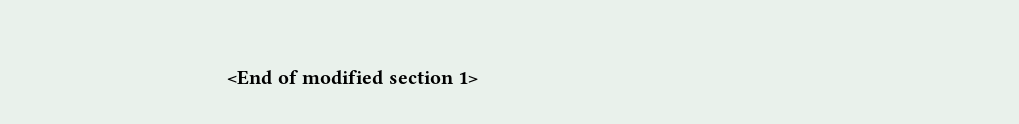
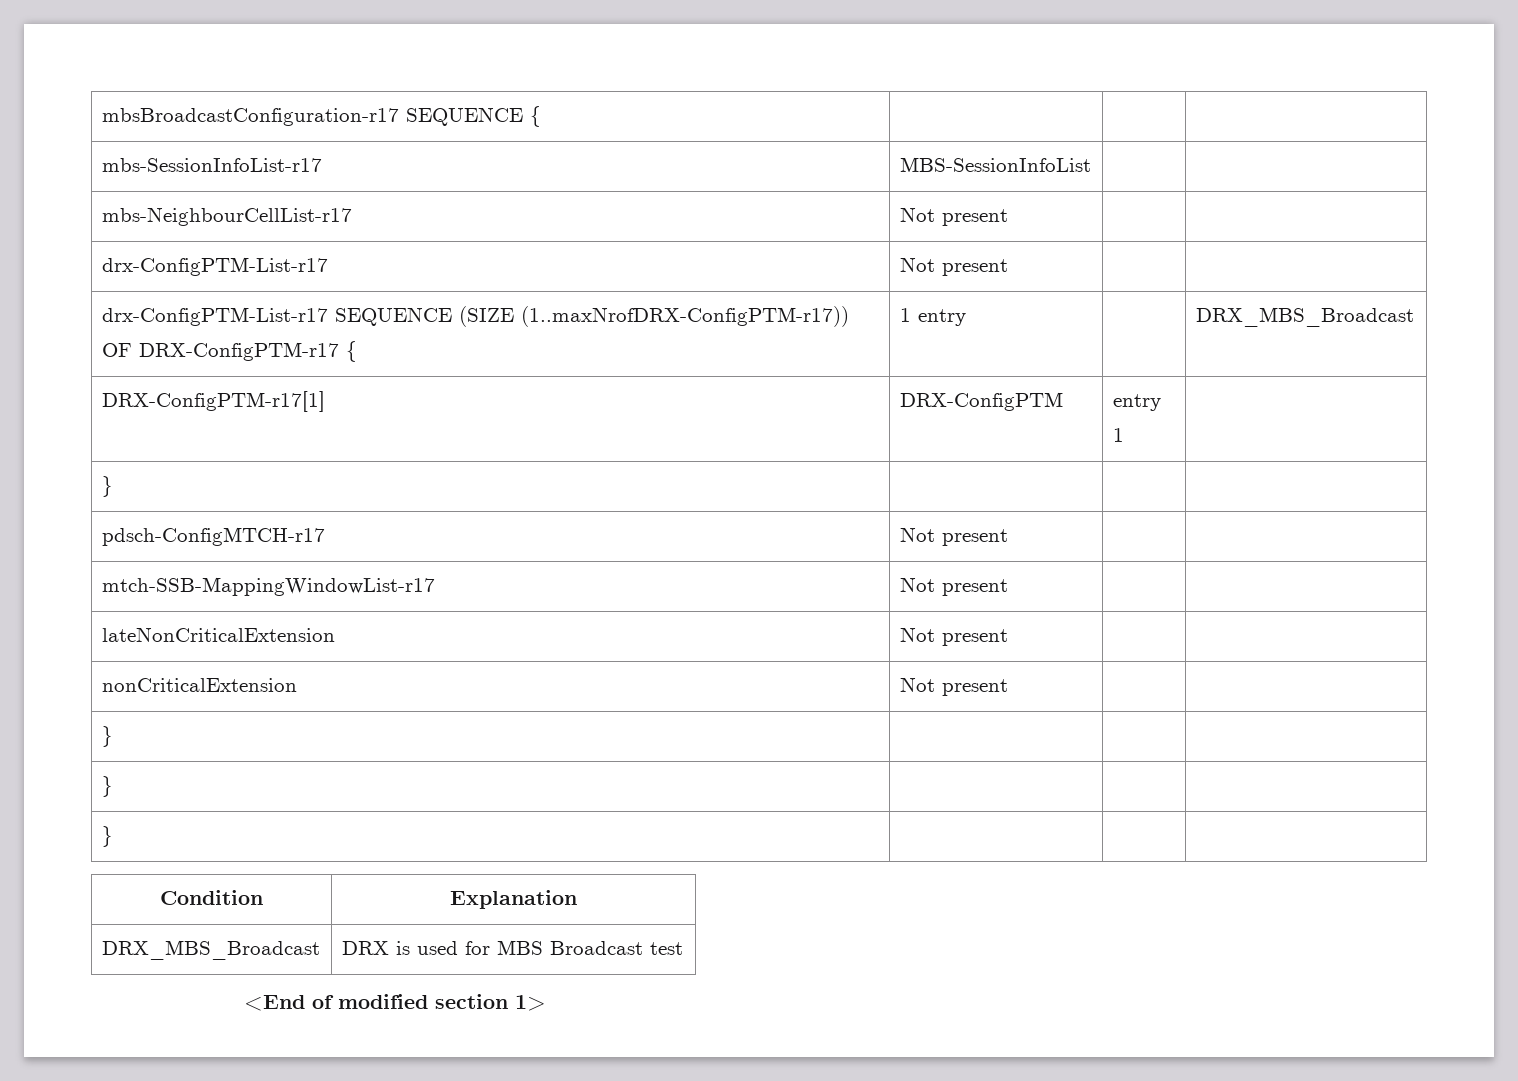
+ mbsBroadcastConfiguration-r17 SEQUENCE { | | |
+ mbs-SessionInfoList-r17 | MBS-SessionInfoList | |
+ mbs-NeighbourCellList-r17 | Not present | |
+ drx-ConfigPTM-List-r17 | Not present | |
+ drx-ConfigPTM-List-r17 SEQUENCE (SIZE (1..maxNrofDRX-ConfigPTM-r17)) OF DRX-ConfigPTM-r17 { | 1 entry | | DRX_MBS_Broadcast
+ DRX-ConfigPTM-r17[1] | DRX-ConfigPTM | entry 1 |
+ } | | |
+ pdsch-ConfigMTCH-r17 | Not present | |
+ mtch-SSB-MappingWindowList-r17 | Not present | |
+ lateNonCriticalExtension | Not present | |
+ nonCriticalExtension | Not present | |
+ } | | |
+ } | | |
+ } | | |
+ Condition | Explanation
+ DRX_MBS_Broadcast | DRX is used for MBS Broadcast test

